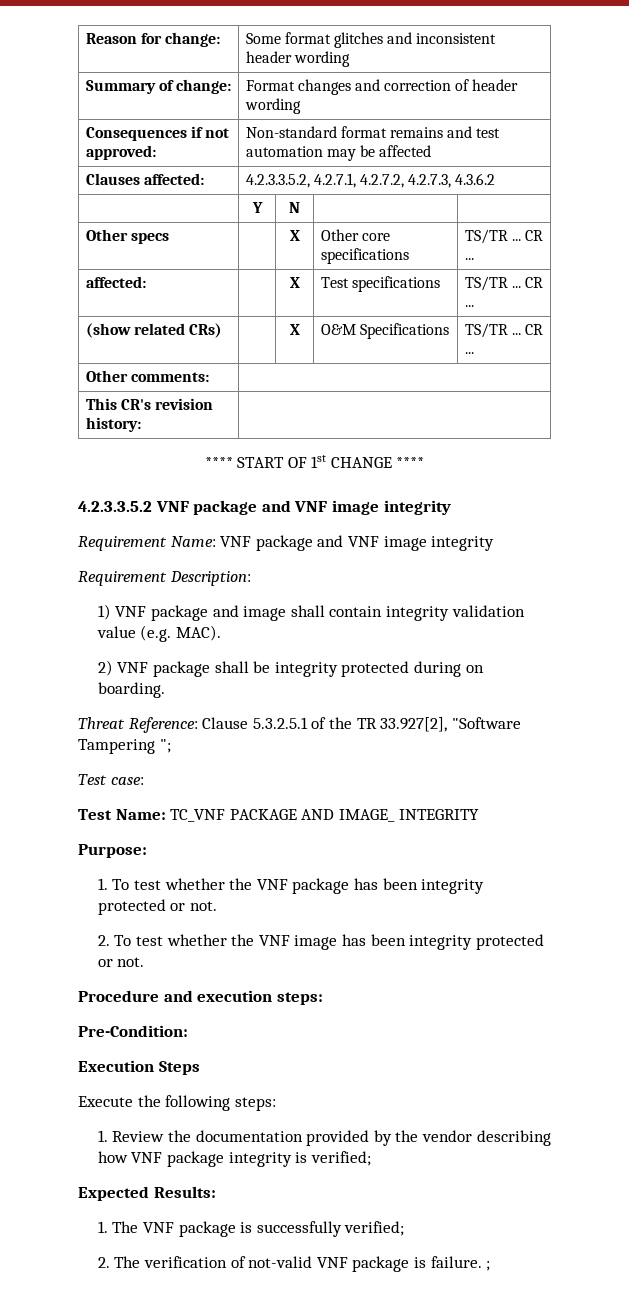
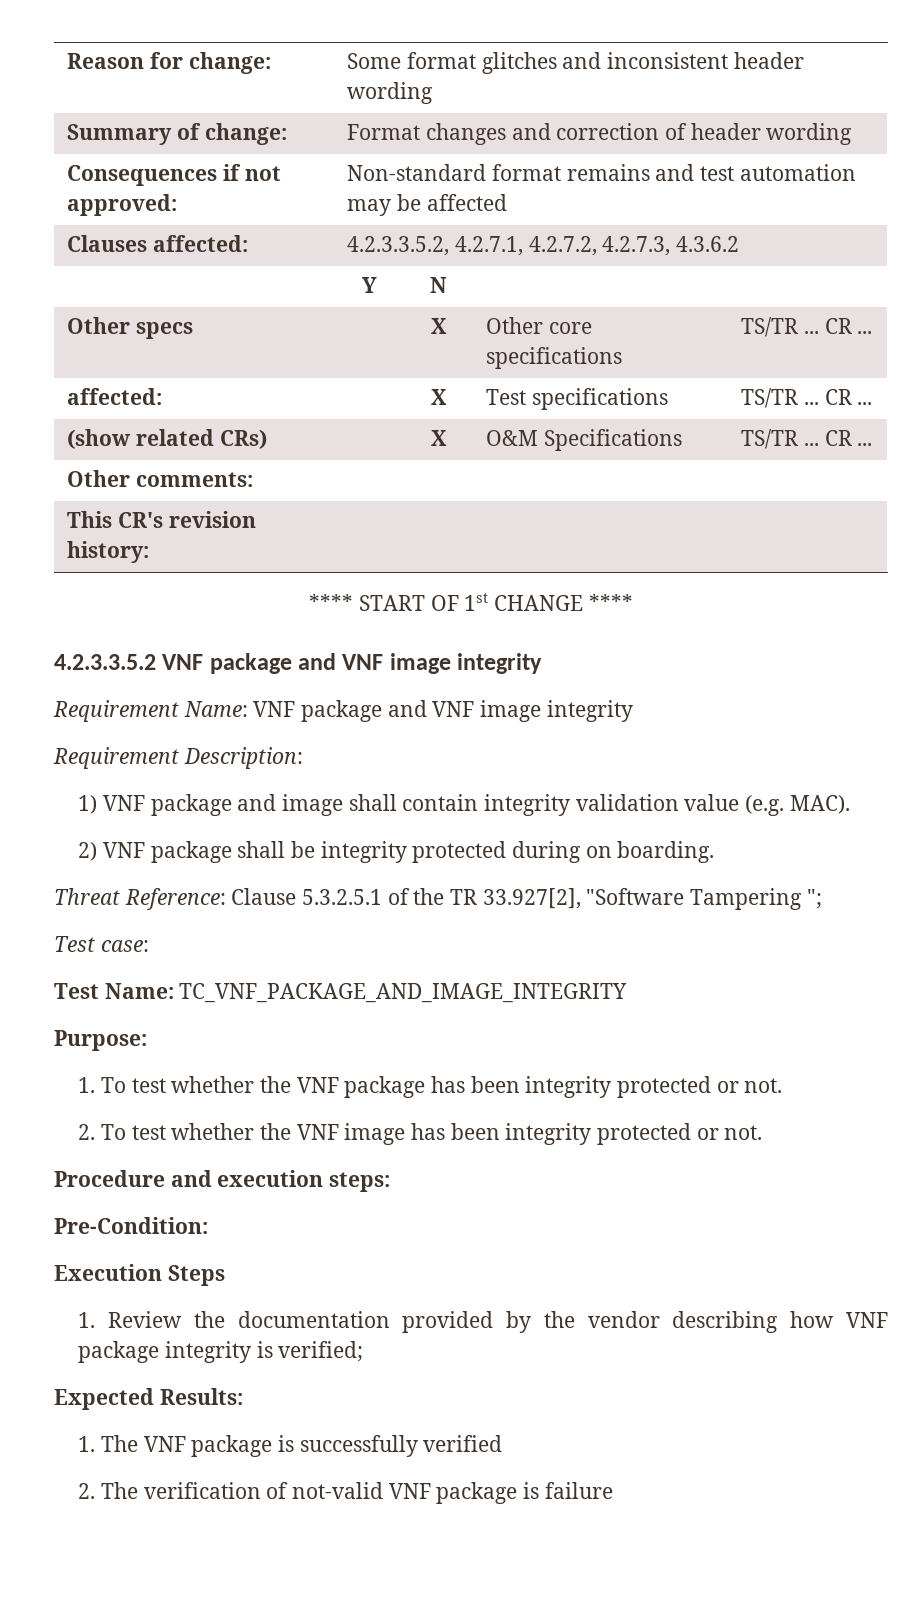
- Test Name: TC_VNF PACKAGE AND IMAGE_ INTEGRITY
+ Test Name: TC_VNF_PACKAGE_AND_IMAGE_INTEGRITY
- Execute the following steps:
- 1. The VNF package is successfully verified;
+ 1. The VNF package is successfully verified
- 2. The verification of not-valid VNF package is failure. ;
+ 2. The verification of not-valid VNF package is failure

